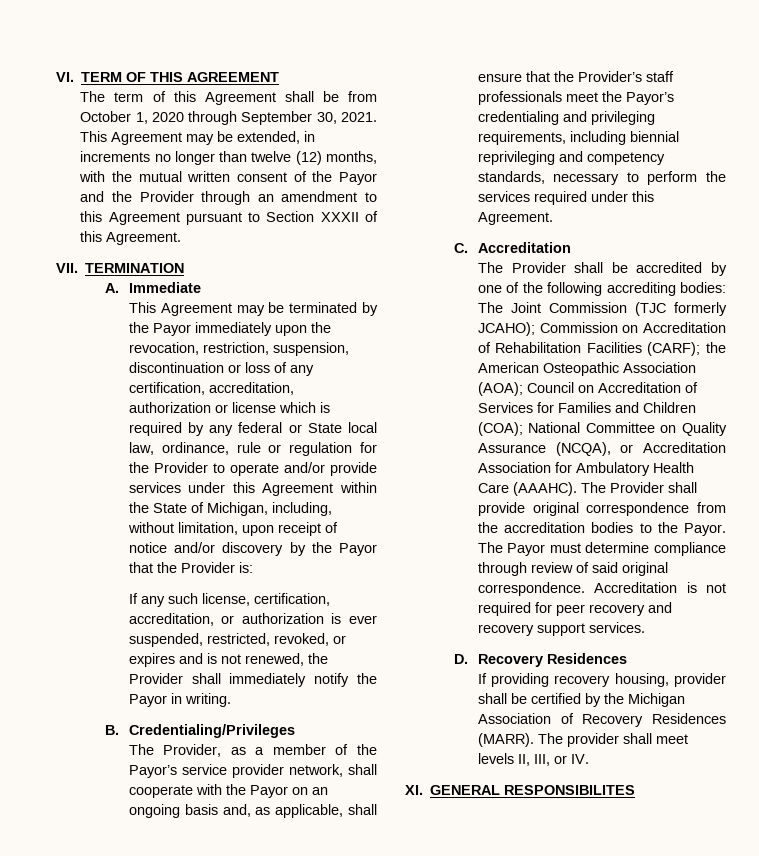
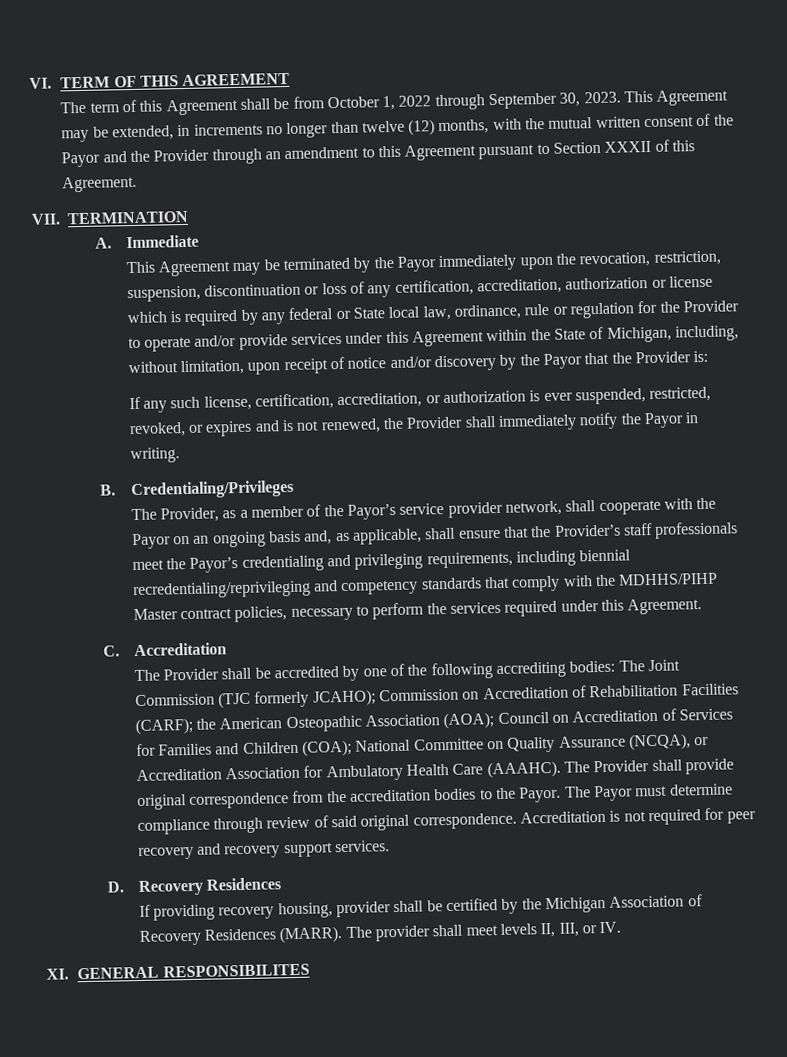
- The term of this Agreement shall be from October 1, 2020 through September 30, 2021.
+ The term of this Agreement shall be from October 1, 2022 through September 30, 2023.
- The Provider, as a member of the Payor’s service provider network, shall cooperate with the Payor on an ongoing basis and, as applicable, shall ensure that the Provider’s staff professionals meet the Payor’s credentialing and privileging requirements, including biennial reprivileging and competency standards, necessary to perform the services required under this Agreement.
+ The Provider, as a member of the Payor’s service provider network, shall cooperate with the Payor on an ongoing basis and, as applicable, shall ensure that the Provider’s staff professionals meet the Payor’s credentialing and privileging requirements, including biennial recredentialing/reprivileging and competency standards that comply with the MDHHS/PIHP Master contract policies, necessary to perform the services required under this Agreement.

